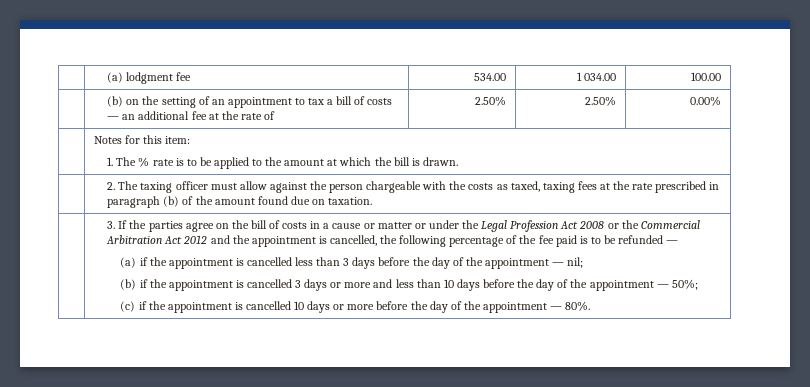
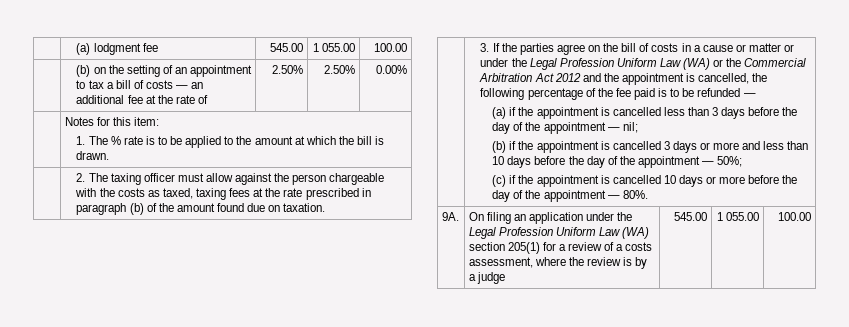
- | (a) lodgment fee | 534.00 | 1 034.00 | 100.00
+ | (a) lodgment fee | 545.00 | 1 055.00 | 100.00
- 3. If the parties agree on the bill of costs in a cause or matter or under the Legal Profession Act 2008 or the Commercial Arbitration Act 2012 and the appointment is cancelled, the following percentage of the fee paid is to be refunded —
+ 3. If the parties agree on the bill of costs in a cause or matter or under the Legal Profession Uniform Law (WA) or the Commercial Arbitration Act 2012 and the appointment is cancelled, the following percentage of the fee paid is to be refunded —
+ 9A. | On filing an application under the Legal Profession Uniform Law (WA) section 205(1) for a review of a costs assessment, where the review is by a judge | 545.00 | 1 055.00 | 100.00

